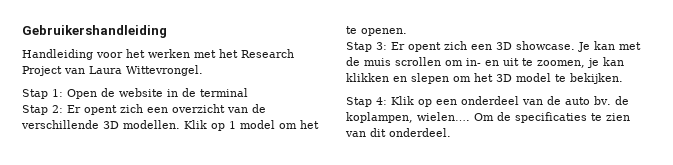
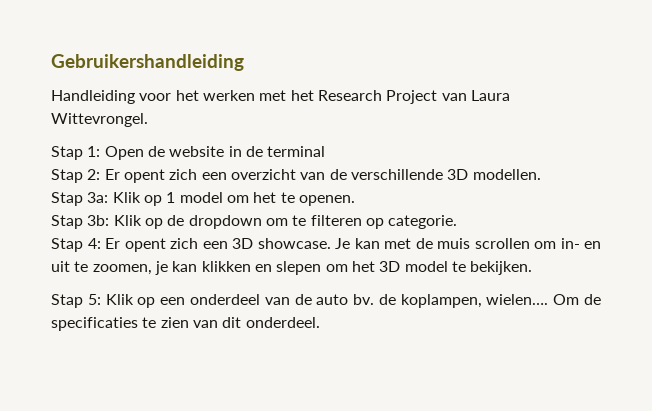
- Stap 2: Er opent zich een overzicht van de verschillende 3D modellen. Klik op 1 model om het te openen.
+ Stap 2: Er opent zich een overzicht van de verschillende 3D modellen.
+ Stap 3a: Klik op 1 model om het te openen.
- Stap 3: Er opent zich een 3D showcase.
+ Stap 3b: Klik op de dropdown om te filteren op categorie.
+ Stap 4: Er opent zich een 3D showcase.
- Stap 4: Klik op een onderdeel van de auto bv. de koplampen, wielen….
+ Stap 5: Klik op een onderdeel van de auto bv. de koplampen, wielen….

